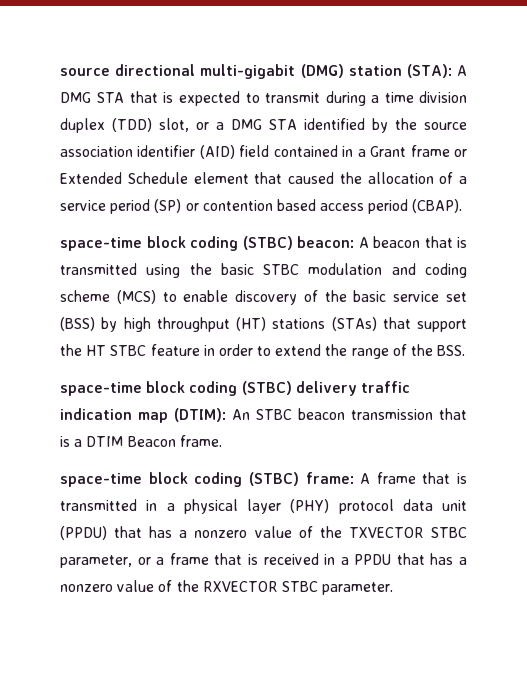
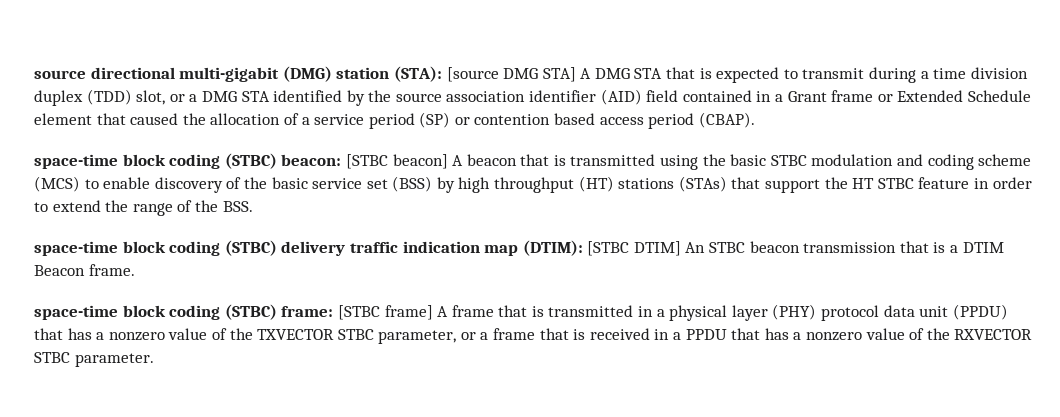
- source directional multi-gigabit (DMG) station (STA): A DMG STA that is expected to transmit during a time division duplex (TDD) slot, or a DMG STA identified by the source association identifier (AID) field contained in a Grant frame or Extended Schedule element that caused the allocation of a service period (SP) or contention based access period (CBAP).
+ source directional multi-gigabit (DMG) station (STA): [source DMG STA] A DMG STA that is expected to transmit during a time division duplex (TDD) slot, or a DMG STA identified by the source association identifier (AID) field contained in a Grant frame or Extended Schedule element that caused the allocation of a service period (SP) or contention based access period (CBAP).
- space-time block coding (STBC) beacon: A beacon that is transmitted using the basic STBC modulation and coding scheme (MCS) to enable discovery of the basic service set (BSS) by high throughput (HT) stations (STAs) that support the HT STBC feature in order to extend the range of the BSS.
+ space-time block coding (STBC) beacon: [STBC beacon] A beacon that is transmitted using the basic STBC modulation and coding scheme (MCS) to enable discovery of the basic service set (BSS) by high throughput (HT) stations (STAs) that support the HT STBC feature in order to extend the range of the BSS.
- space-time block coding (STBC) delivery traffic indication map (DTIM): An STBC beacon transmission that is a DTIM Beacon frame.
+ space-time block coding (STBC) delivery traffic indication map (DTIM): [STBC DTIM] An STBC beacon transmission that is a DTIM Beacon frame.
- space-time block coding (STBC) frame: A frame that is transmitted in a physical layer (PHY) protocol data unit (PPDU) that has a nonzero value of the TXVECTOR STBC parameter, or a frame that is received in a PPDU that has a nonzero value of the RXVECTOR STBC parameter.
+ space-time block coding (STBC) frame: [STBC frame] A frame that is transmitted in a physical layer (PHY) protocol data unit (PPDU) that has a nonzero value of the TXVECTOR STBC parameter, or a frame that is received in a PPDU that has a nonzero value of the RXVECTOR STBC parameter.

